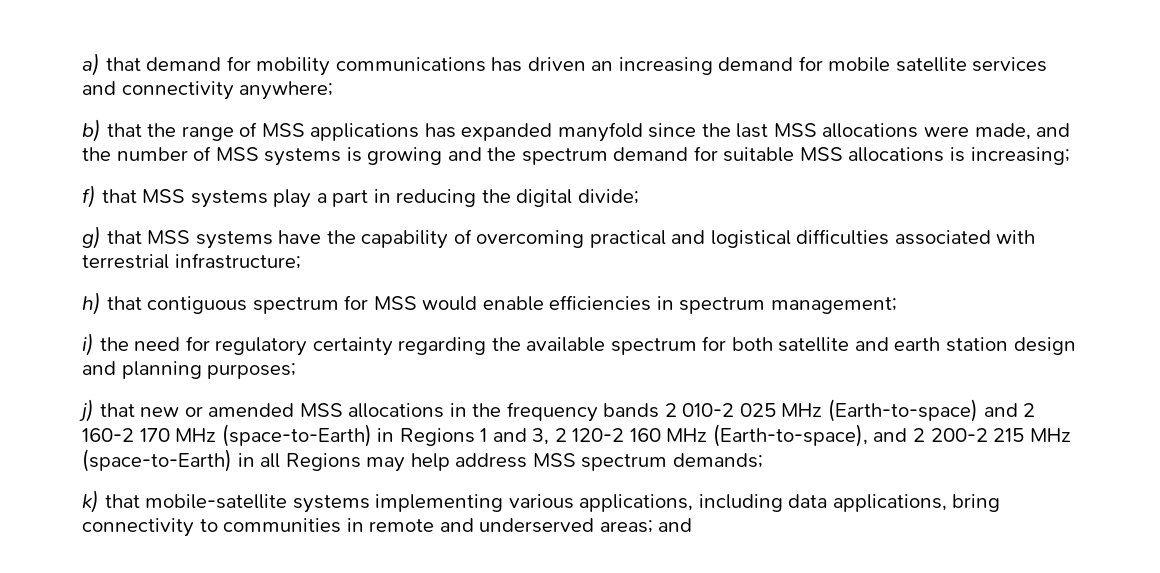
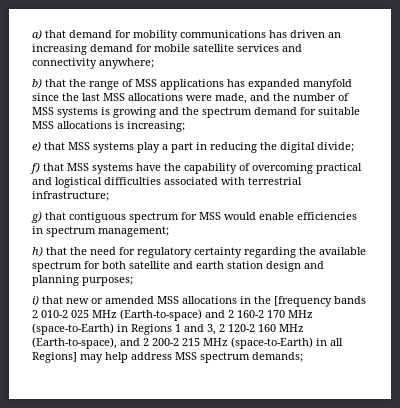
- f) that MSS systems play a part in reducing the digital divide;
+ e) that MSS systems play a part in reducing the digital divide;
- g) that MSS systems have the capability of overcoming practical and logistical difficulties associated with terrestrial infrastructure;
+ f) that MSS systems have the capability of overcoming practical and logistical difficulties associated with terrestrial infrastructure;
- h) that contiguous spectrum for MSS would enable efficiencies in spectrum management;
+ g) that contiguous spectrum for MSS would enable efficiencies in spectrum management;
- i) the need for regulatory certainty regarding the available spectrum for both satellite and earth station design and planning purposes;
+ h) that the need for regulatory certainty regarding the available spectrum for both satellite and earth station design and planning purposes;
- j) that new or amended MSS allocations in the frequency bands 2 010-2 025 MHz (Earth-to-space) and 2 160-2 170 MHz (space-to-Earth) in Regions 1 and 3, 2 120-2 160 MHz (Earth-to-space), and 2 200-2 215 MHz (space-to-Earth) in all Regions may help address MSS spectrum demands;
+ i) that new or amended MSS allocations in the [frequency bands 2 010-2 025 MHz (Earth-to-space) and 2 160-2 170 MHz (space-to-Earth) in Regions 1 and 3, 2 120-2 160 MHz (Earth-to-space), and 2 200-2 215 MHz (space-to-Earth) in all Regions] may help address MSS spectrum demands;
- k) that mobile-satellite systems implementing various applications, including data applications, bring connectivity to communities in remote and underserved areas; and

